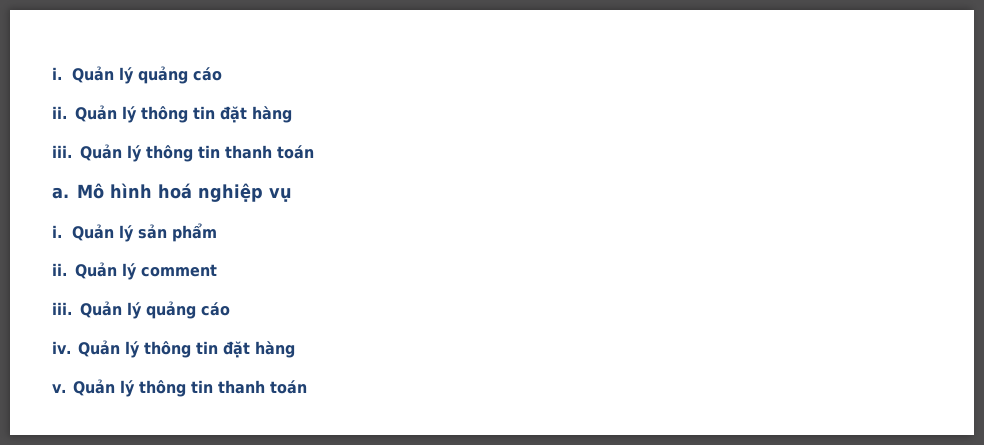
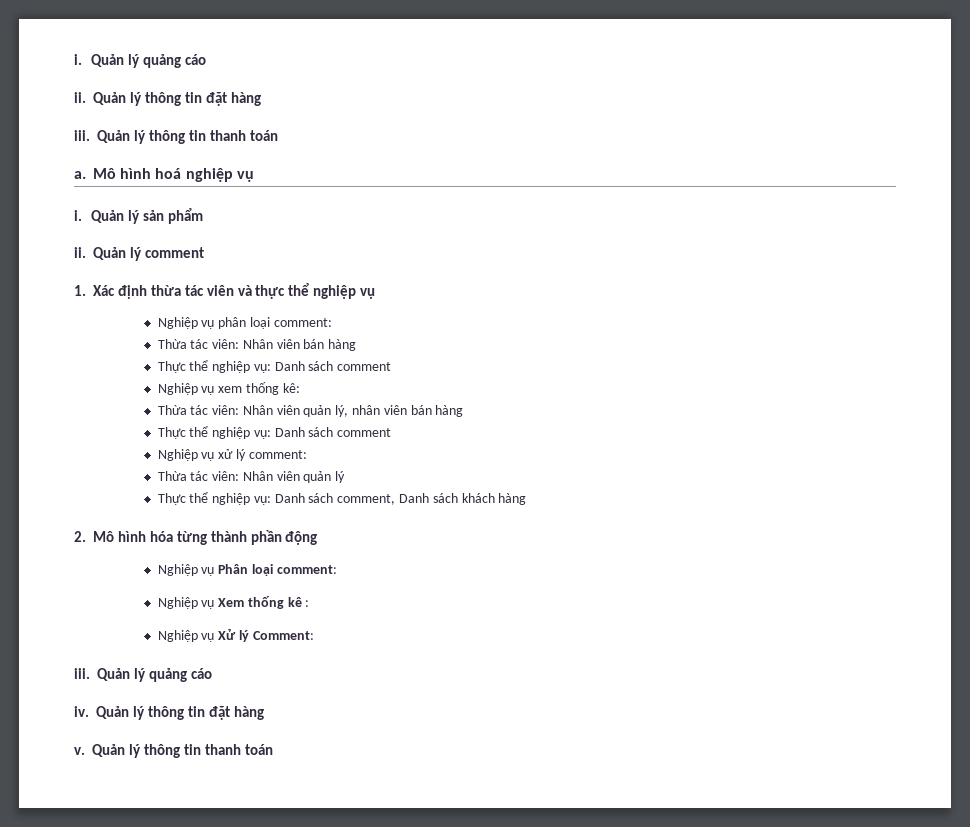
+ 1. Xác định thừa tác viên và thực thể nghiệp vụ
+ Nghiệp vụ phân loại comment:
+ Thừa tác viên: Nhân viên bán hàng
+ Thực thể nghiệp vụ: Danh sách comment
+ Nghiệp vụ xem thống kê:
+ Thừa tác viên: Nhân viên quản lý, nhân viên bán hàng
+ Thực thể nghiệp vụ: Danh sách comment
+ Nghiệp vụ xử lý comment:
+ Thừa tác viên: Nhân viên quản lý
+ Thực thể nghiệp vụ: Danh sách comment, Danh sách khách hàng
+ 2. Mô hình hóa từng thành phần động
+ Nghiệp vụ Phân loại comment:
+ Nghiệp vụ Xem thống kê :
+ Nghiệp vụ Xử lý Comment:

